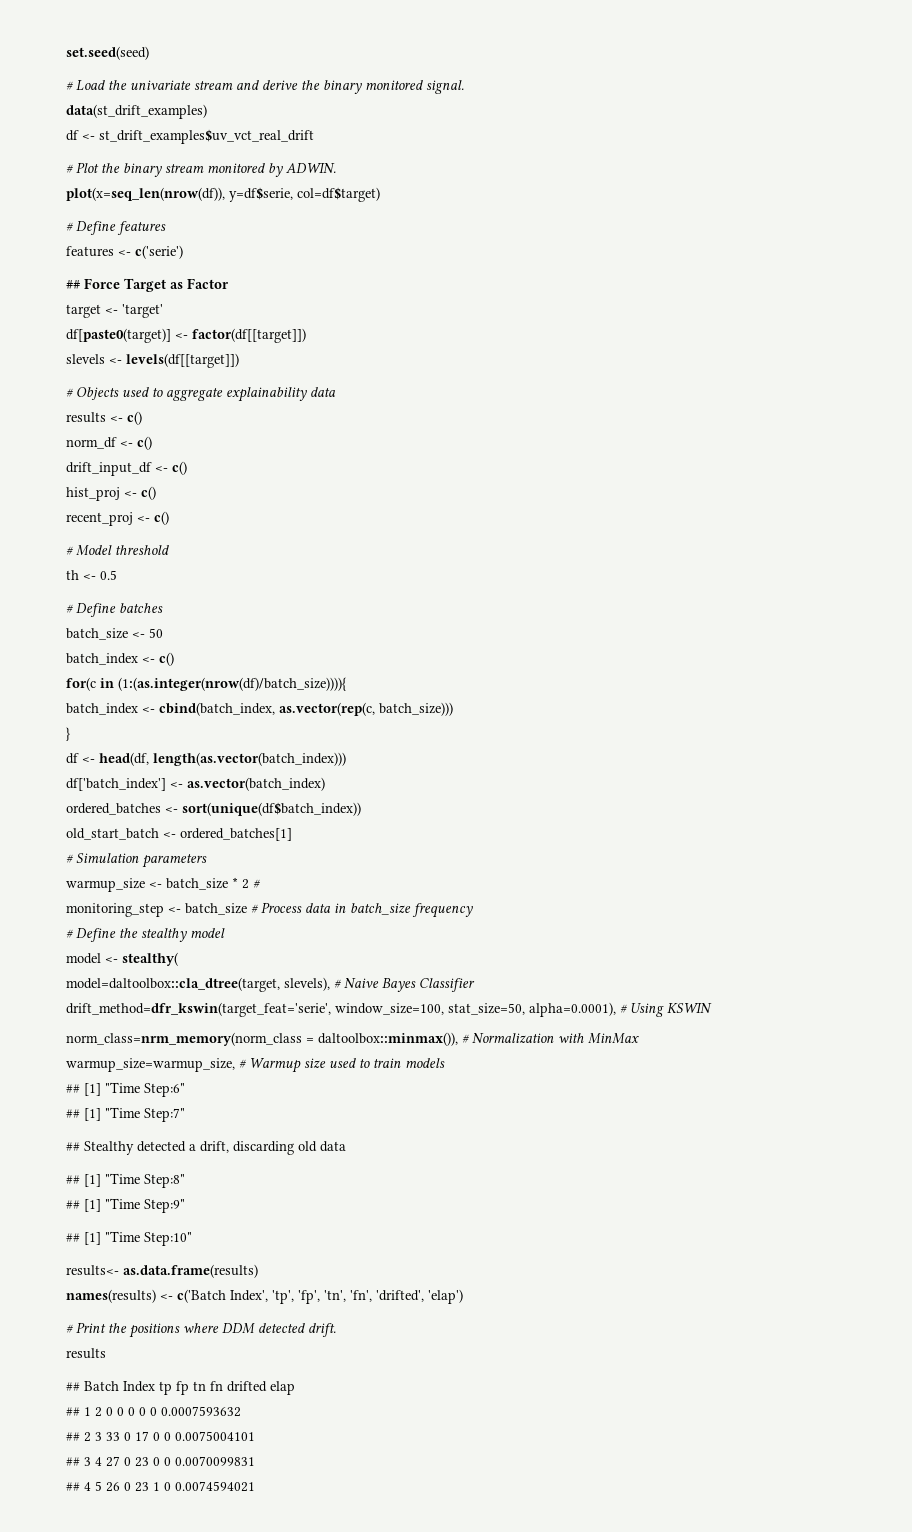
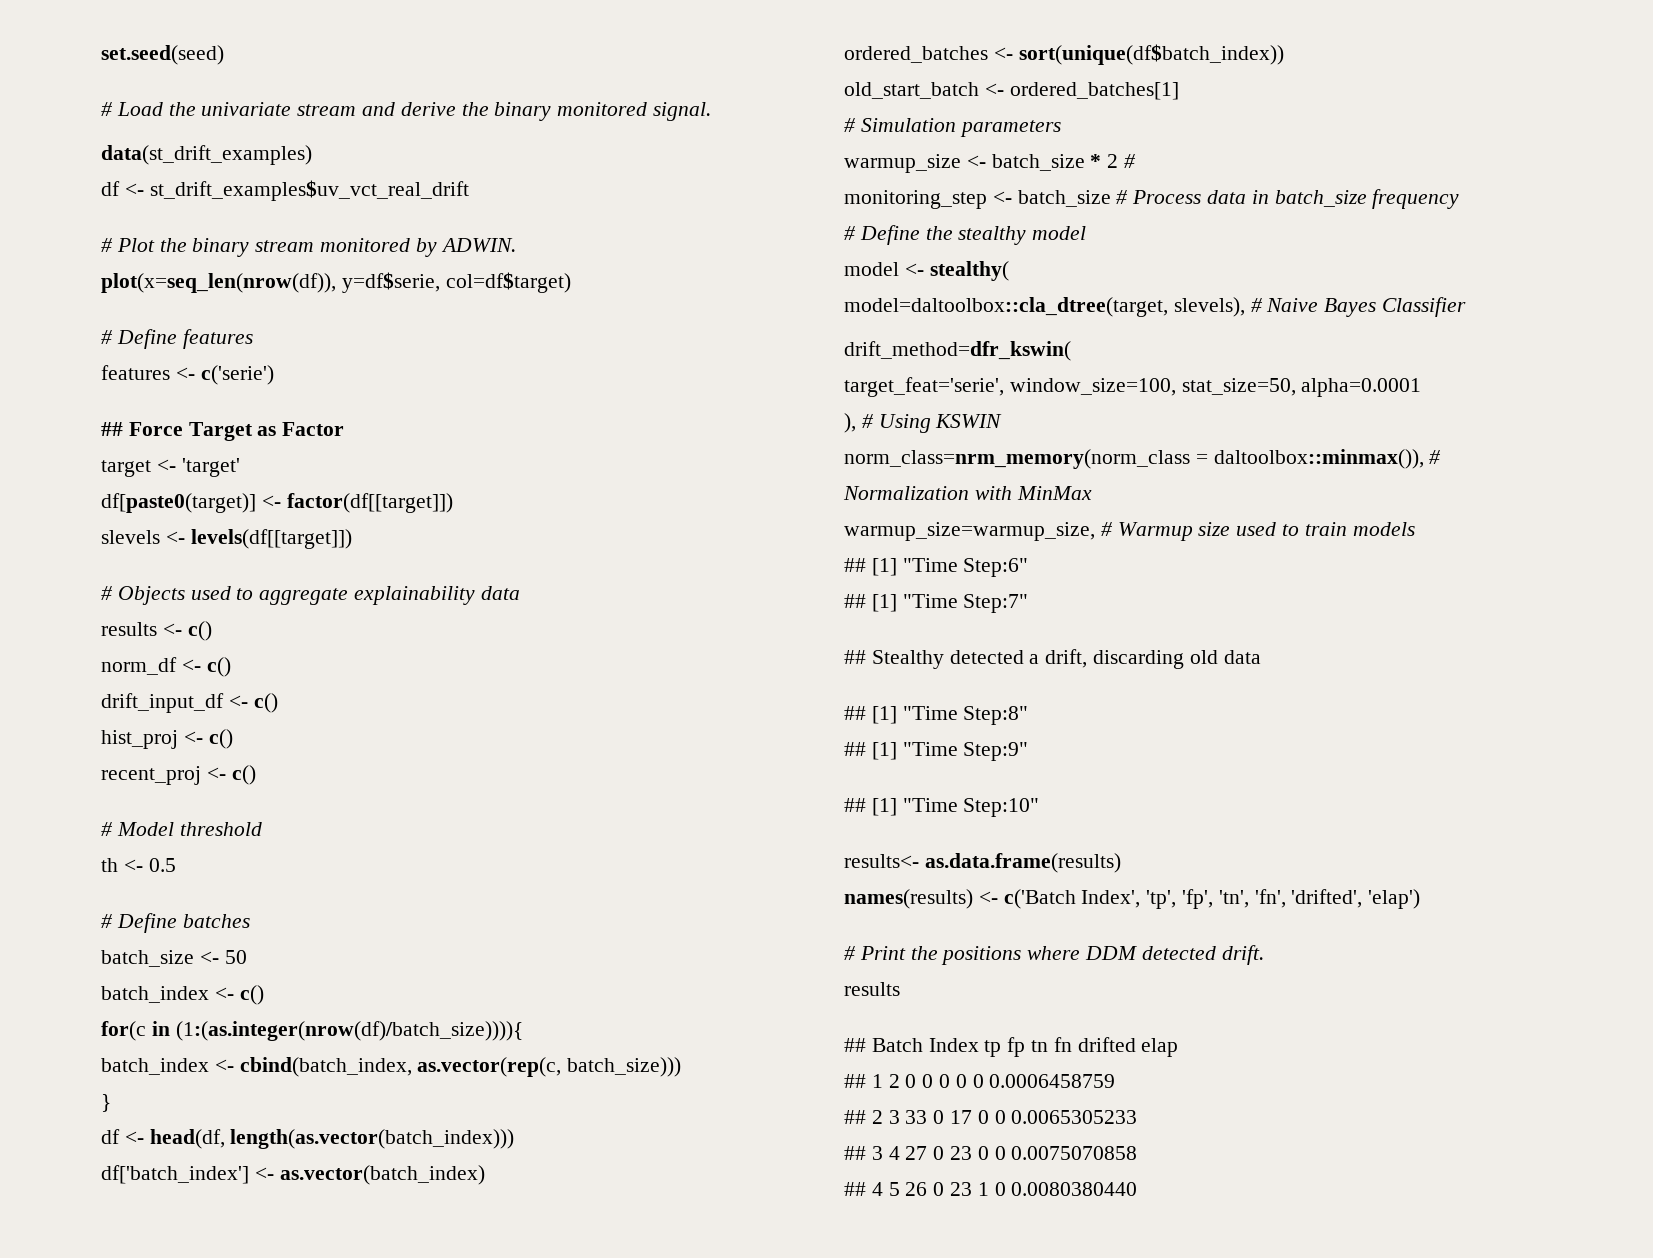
- drift_method=dfr_kswin(target_feat='serie', window_size=100, stat_size=50, alpha=0.0001), # Using KSWIN
+ drift_method=dfr_kswin(
+ target_feat='serie', window_size=100, stat_size=50, alpha=0.0001
+ ), # Using KSWIN
- ## 1 2 0 0 0 0 0 0.0007593632
+ ## 1 2 0 0 0 0 0 0.0006458759
- ## 2 3 33 0 17 0 0 0.0075004101
+ ## 2 3 33 0 17 0 0 0.0065305233
- ## 3 4 27 0 23 0 0 0.0070099831
+ ## 3 4 27 0 23 0 0 0.0075070858
- ## 4 5 26 0 23 1 0 0.0074594021
+ ## 4 5 26 0 23 1 0 0.0080380440

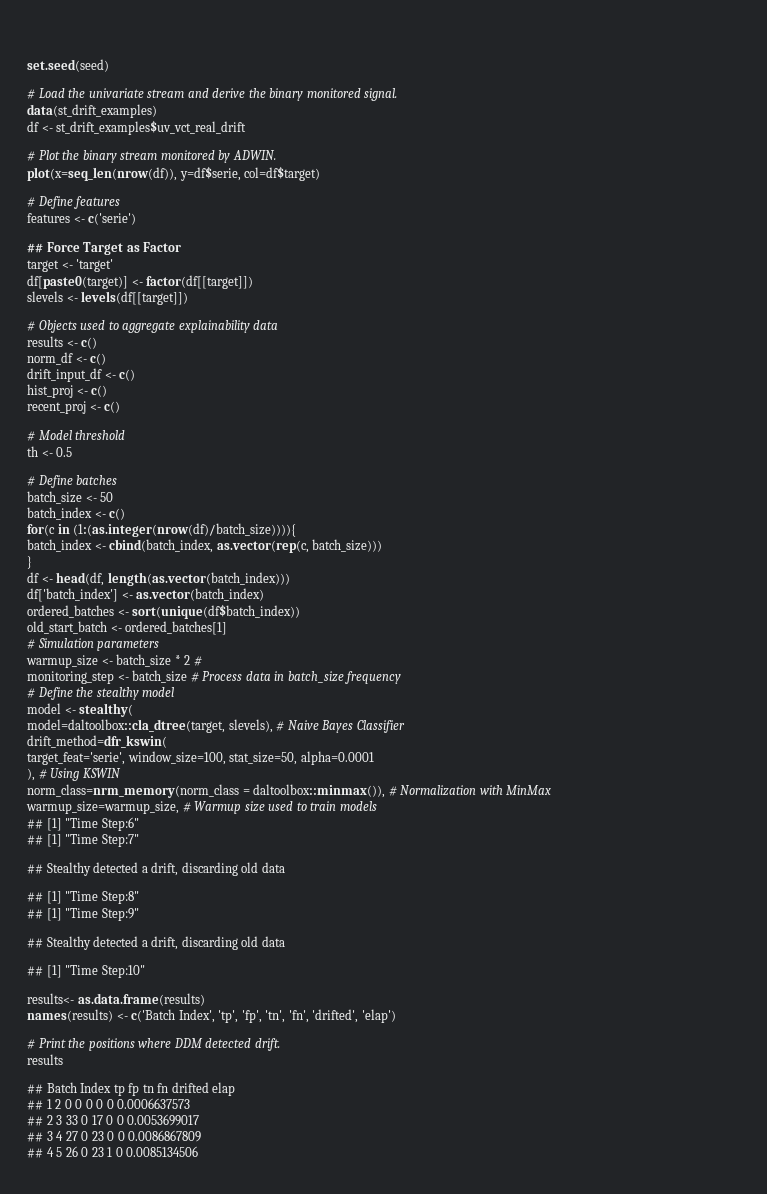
  ## [1] "Time Step:9"
+ ## Stealthy detected a drift, discarding old data
- ## 1 2 0 0 0 0 0 0.0006458759
+ ## 1 2 0 0 0 0 0 0.0006637573
- ## 2 3 33 0 17 0 0 0.0065305233
+ ## 2 3 33 0 17 0 0 0.0053699017
- ## 3 4 27 0 23 0 0 0.0075070858
+ ## 3 4 27 0 23 0 0 0.0086867809
- ## 4 5 26 0 23 1 0 0.0080380440
+ ## 4 5 26 0 23 1 0 0.0085134506

